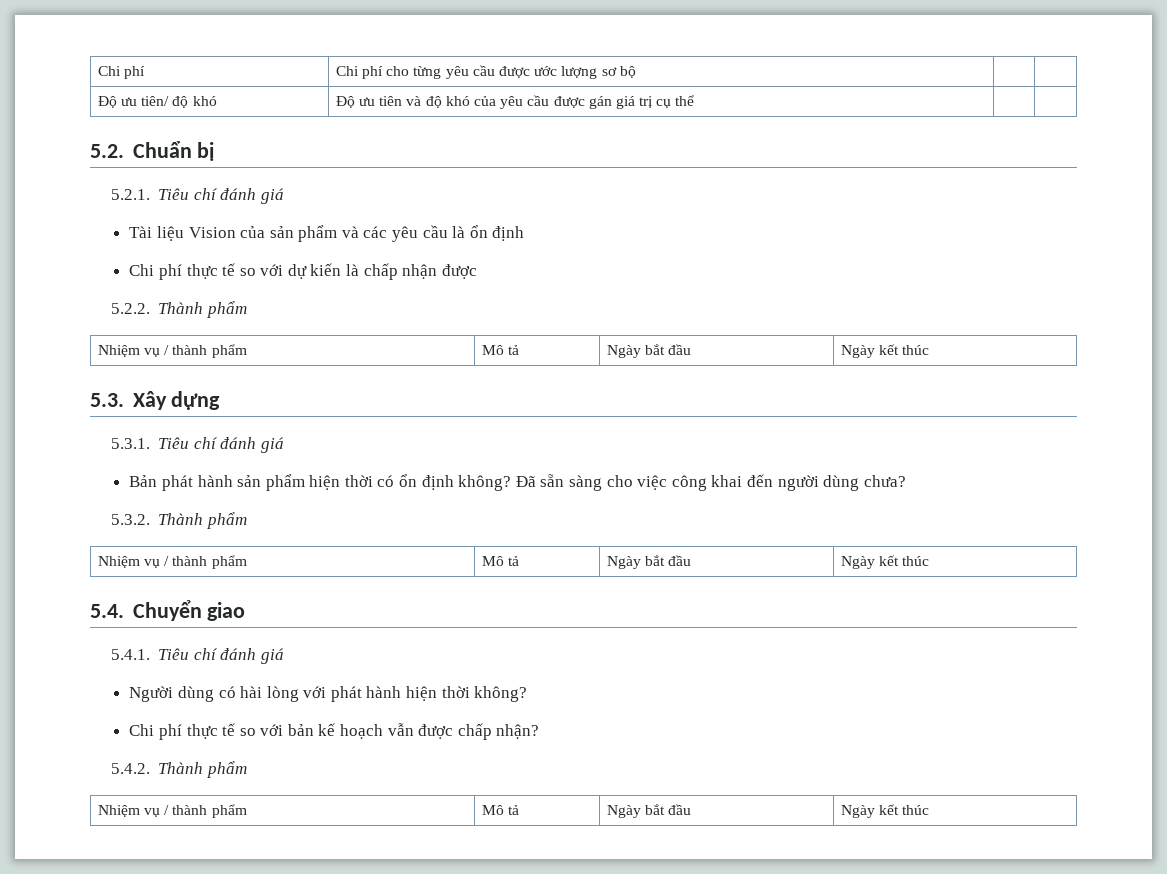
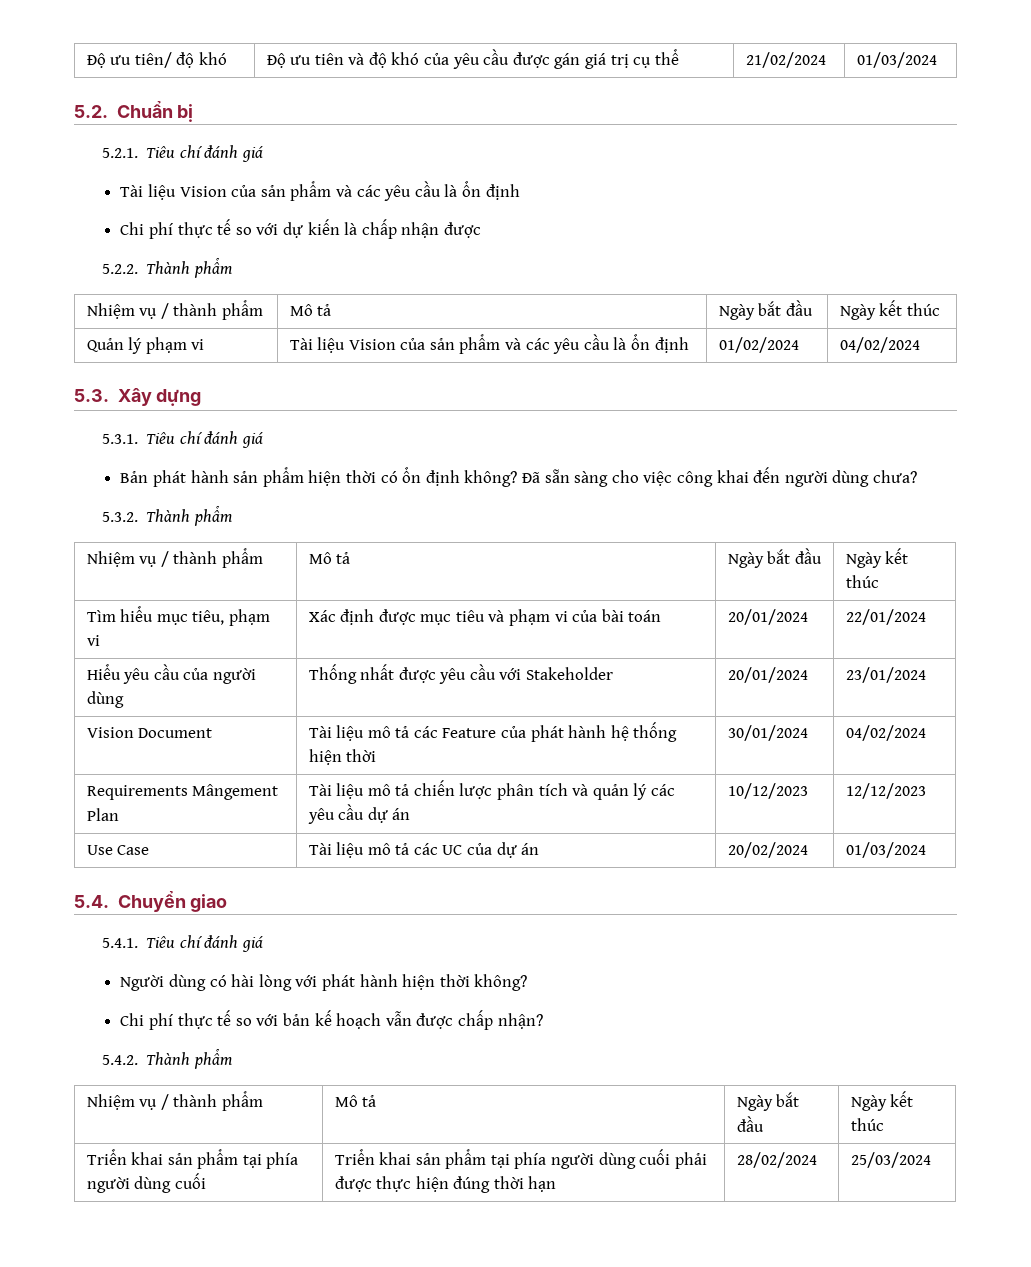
- Chi phí | Chi phí cho từng yêu cầu được ước lượng sơ bộ | |
- Độ ưu tiên/ độ khó | Độ ưu tiên và độ khó của yêu cầu được gán giá trị cụ thể | |
+ Độ ưu tiên/ độ khó | Độ ưu tiên và độ khó của yêu cầu được gán giá trị cụ thể | 21/02/2024 | 01/03/2024
+ Quản lý phạm vi | Tài liệu Vision của sản phẩm và các yêu cầu là ổn định | 01/02/2024 | 04/02/2024
+ Tìm hiểu mục tiêu, phạm vi | Xác định được mục tiêu và phạm vi của bài toán | 20/01/2024 | 22/01/2024
+ Hiểu yêu cầu của người dùng | Thống nhất được yêu cầu với Stakeholder | 20/01/2024 | 23/01/2024
+ Vision Document | Tài liệu mô tả các Feature của phát hành hệ thống hiện thời | 30/01/2024 | 04/02/2024
+ Requirements Mângement Plan | Tài liệu mô tả chiến lược phân tích và quản lý các yêu cầu dự án | 10/12/2023 | 12/12/2023
+ Use Case | Tài liệu mô tả các UC của dự án | 20/02/2024 | 01/03/2024
+ Triển khai sản phẩm tại phía người dùng cuối | Triển khai sản phẩm tại phía người dùng cuối phải được thực hiện đúng thời hạn | 28/02/2024 | 25/03/2024

